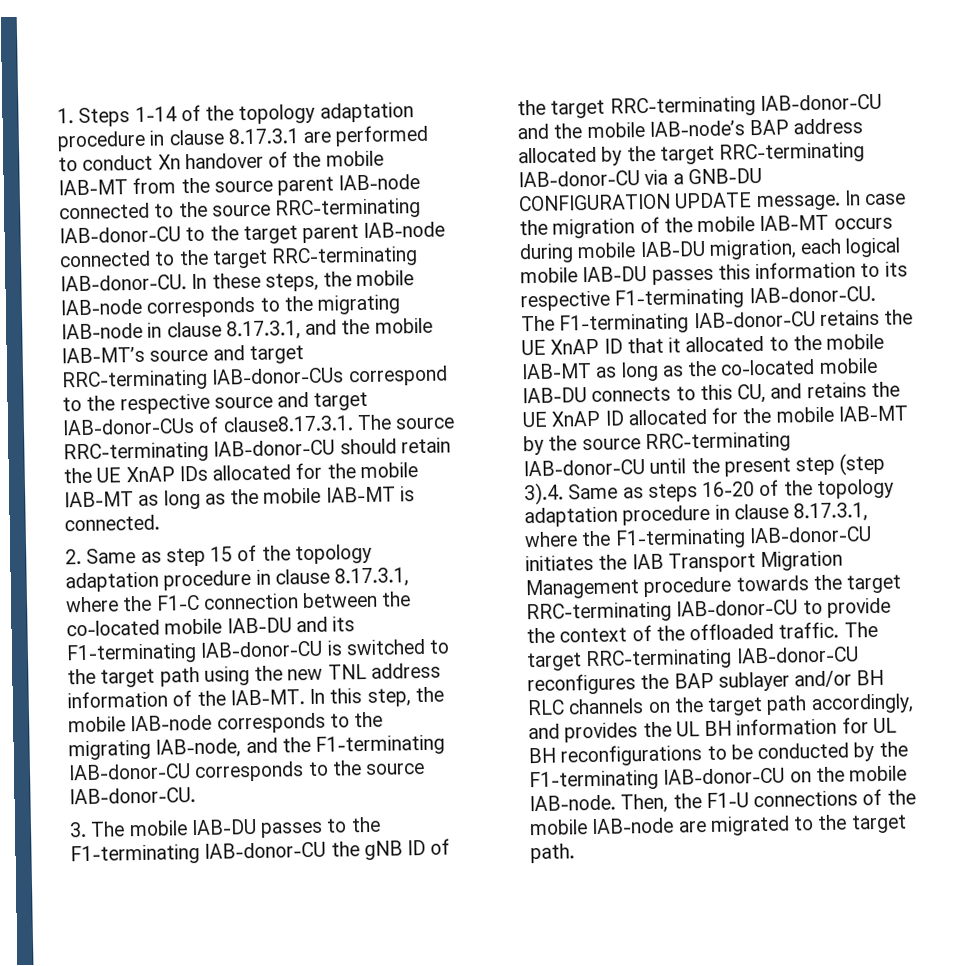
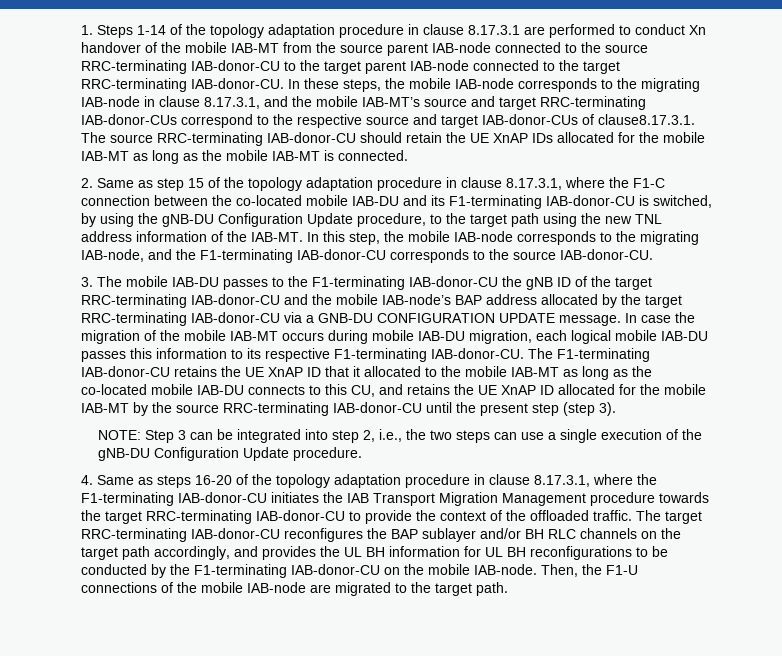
- 2. Same as step 15 of the topology adaptation procedure in clause 8.17.3.1, where the F1-C connection between the co-located mobile IAB-DU and its F1-terminating IAB-donor-CU is switched to the target path using the new TNL address information of the IAB-MT.
+ 2. Same as step 15 of the topology adaptation procedure in clause 8.17.3.1, where the F1-C connection between the co-located mobile IAB-DU and its F1-terminating IAB-donor-CU is switched, by using the gNB-DU Configuration Update procedure, to the target path using the new TNL address information of the IAB-MT.
- The F1-terminating IAB-donor-CU retains the UE XnAP ID that it allocated to the mobile IAB-MT as long as the co-located mobile IAB-DU connects to this CU, and retains the UE XnAP ID allocated for the mobile IAB-MT by the source RRC-terminating IAB-donor-CU until the present step (step 3).4. Same as steps 16-20 of the topology adaptation procedure in clause 8.17.3.1, where the F1-terminating IAB-donor-CU initiates the IAB Transport Migration Management procedure towards the target RRC-terminating IAB-donor-CU to provide the context of the offloaded traffic.
+ The F1-terminating IAB-donor-CU retains the UE XnAP ID that it allocated to the mobile IAB-MT as long as the co-located mobile IAB-DU connects to this CU, and retains the UE XnAP ID allocated for the mobile IAB-MT by the source RRC-terminating IAB-donor-CU until the present step (step 3).
+ NOTE: Step 3 can be integrated into step 2, i.e., the two steps can use a single execution of the gNB-DU Configuration Update procedure.
+ 4. Same as steps 16-20 of the topology adaptation procedure in clause 8.17.3.1, where the F1-terminating IAB-donor-CU initiates the IAB Transport Migration Management procedure towards the target RRC-terminating IAB-donor-CU to provide the context of the offloaded traffic.

